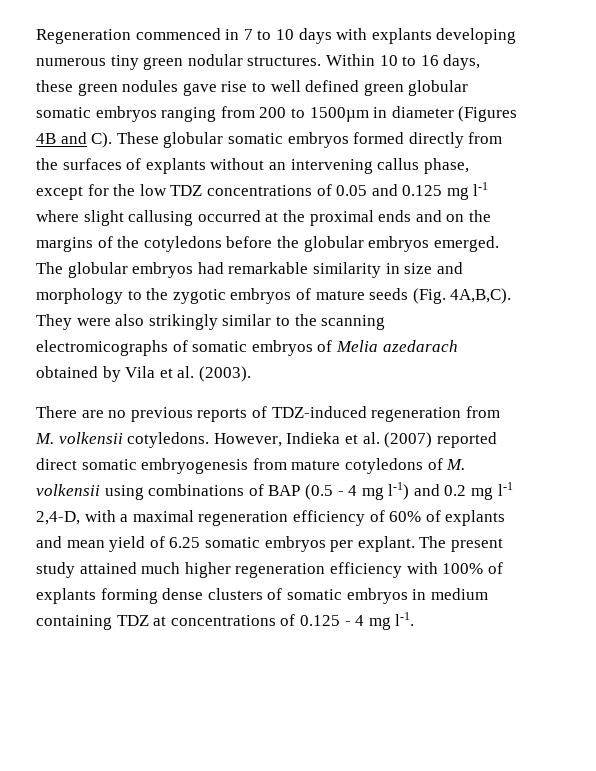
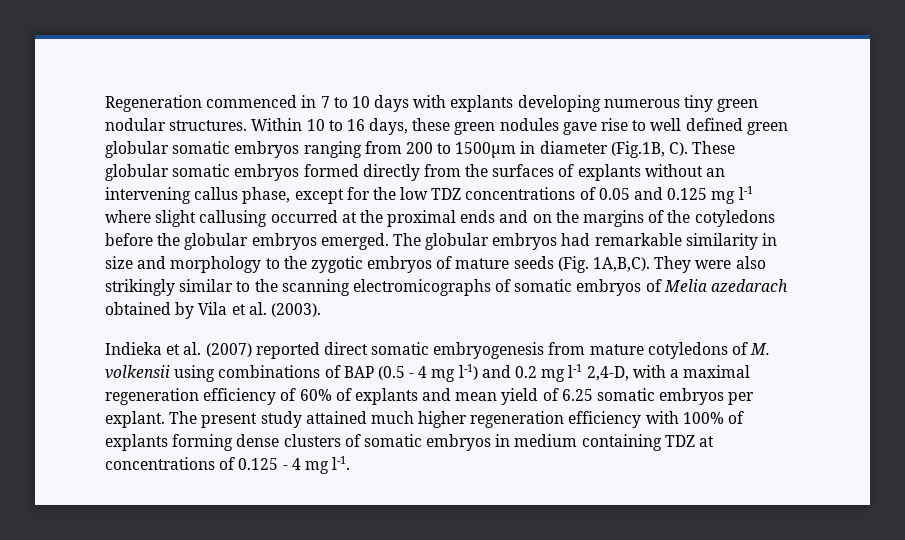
- Within 10 to 16 days, these green nodules gave rise to well defined green globular somatic embryos ranging from 200 to 1500µm in diameter (Figures 4B and C). These globular somatic embryos formed directly from the surfaces of explants without an intervening callus phase, except for the low TDZ concentrations of 0.05 and 0.125 mg l-1 where slight callusing occurred at the proximal ends and on the margins of the cotyledons before the globular embryos emerged.
+ Within 10 to 16 days, these green nodules gave rise to well defined green globular somatic embryos ranging from 200 to 1500µm in diameter (Fig.1B, C). These globular somatic embryos formed directly from the surfaces of explants without an intervening callus phase, except for the low TDZ concentrations of 0.05 and 0.125 mg l-1 where slight callusing occurred at the proximal ends and on the margins of the cotyledons before the globular embryos emerged.
- The globular embryos had remarkable similarity in size and morphology to the zygotic embryos of mature seeds (Fig. 4A,B,C).
+ The globular embryos had remarkable similarity in size and morphology to the zygotic embryos of mature seeds (Fig. 1A,B,C).
- There are no previous reports of TDZ-induced regeneration from M. volkensii cotyledons. However, Indieka et al. (2007) reported direct somatic embryogenesis from mature cotyledons of M. volkensii using combinations of BAP (0.5 - 4 mg l-1) and 0.2 mg l-1 2,4-D, with a maximal regeneration efficiency of 60% of explants and mean yield of 6.25 somatic embryos per explant.
+ Indieka et al. (2007) reported direct somatic embryogenesis from mature cotyledons of M. volkensii using combinations of BAP (0.5 - 4 mg l-1) and 0.2 mg l-1 2,4-D, with a maximal regeneration efficiency of 60% of explants and mean yield of 6.25 somatic embryos per explant.

